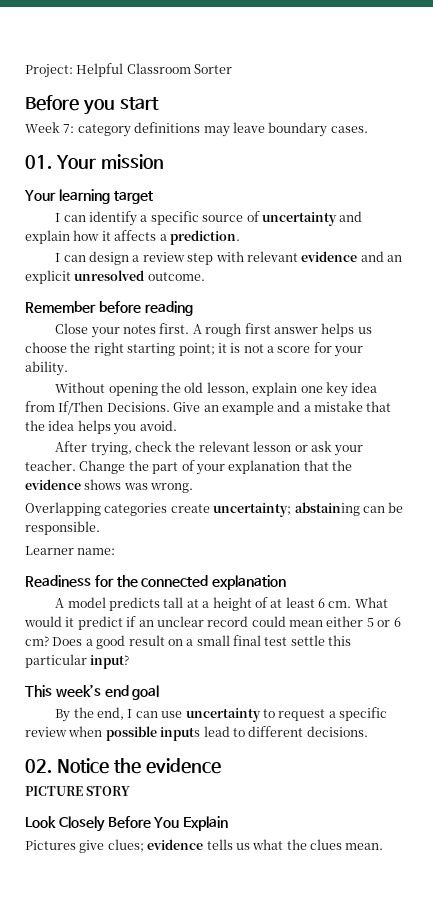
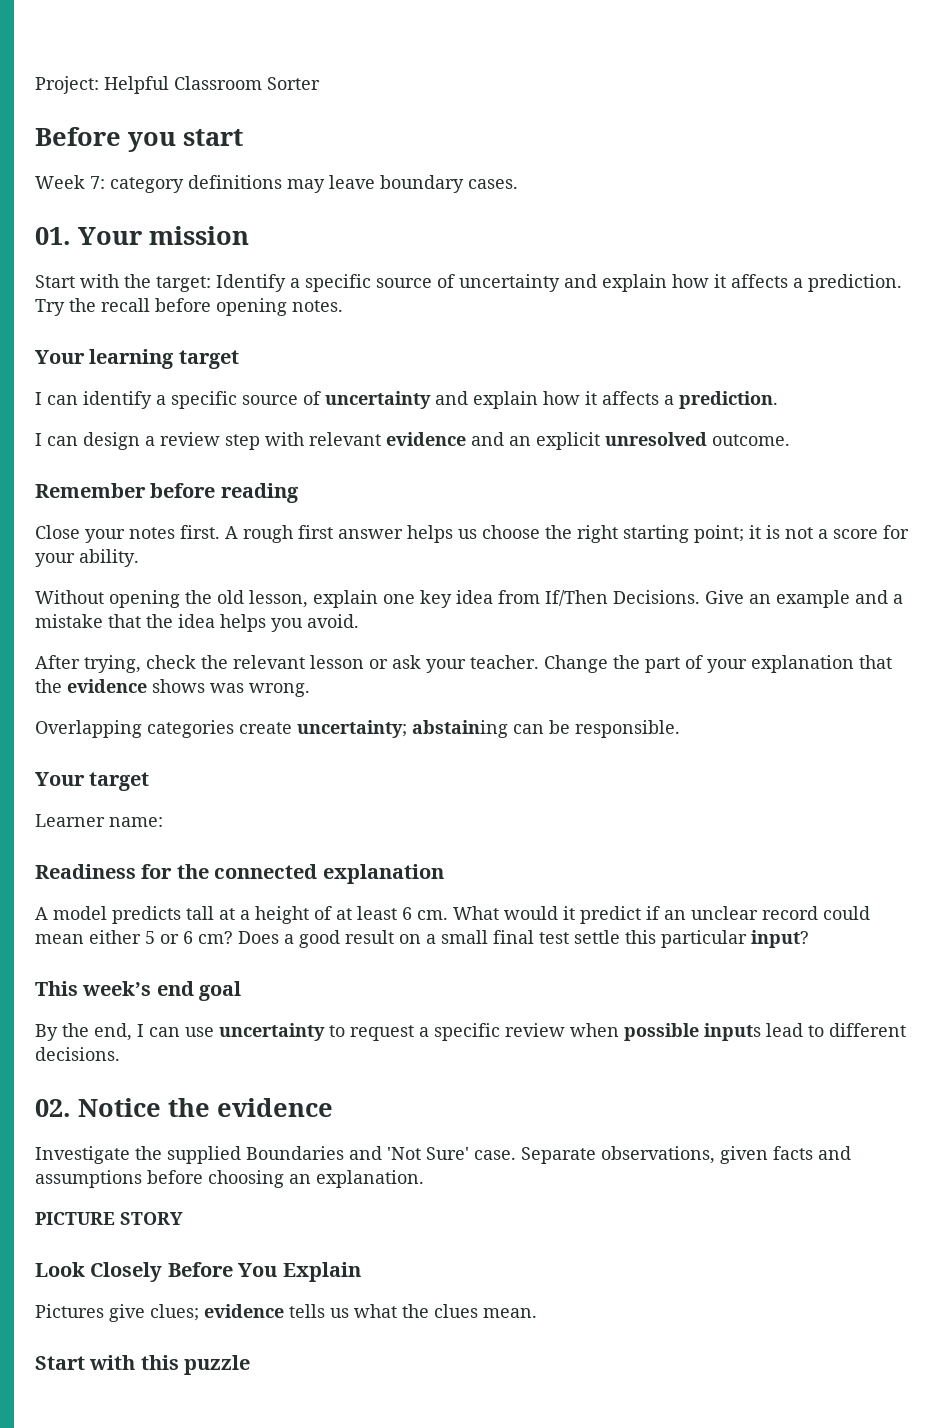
+ Start with the target: Identify a specific source of uncertainty and explain how it affects a prediction. Try the recall before opening notes.
+ Your target
+ Investigate the supplied Boundaries and 'Not Sure' case. Separate observations, given facts and assumptions before choosing an explanation.
+ Start with this puzzle

